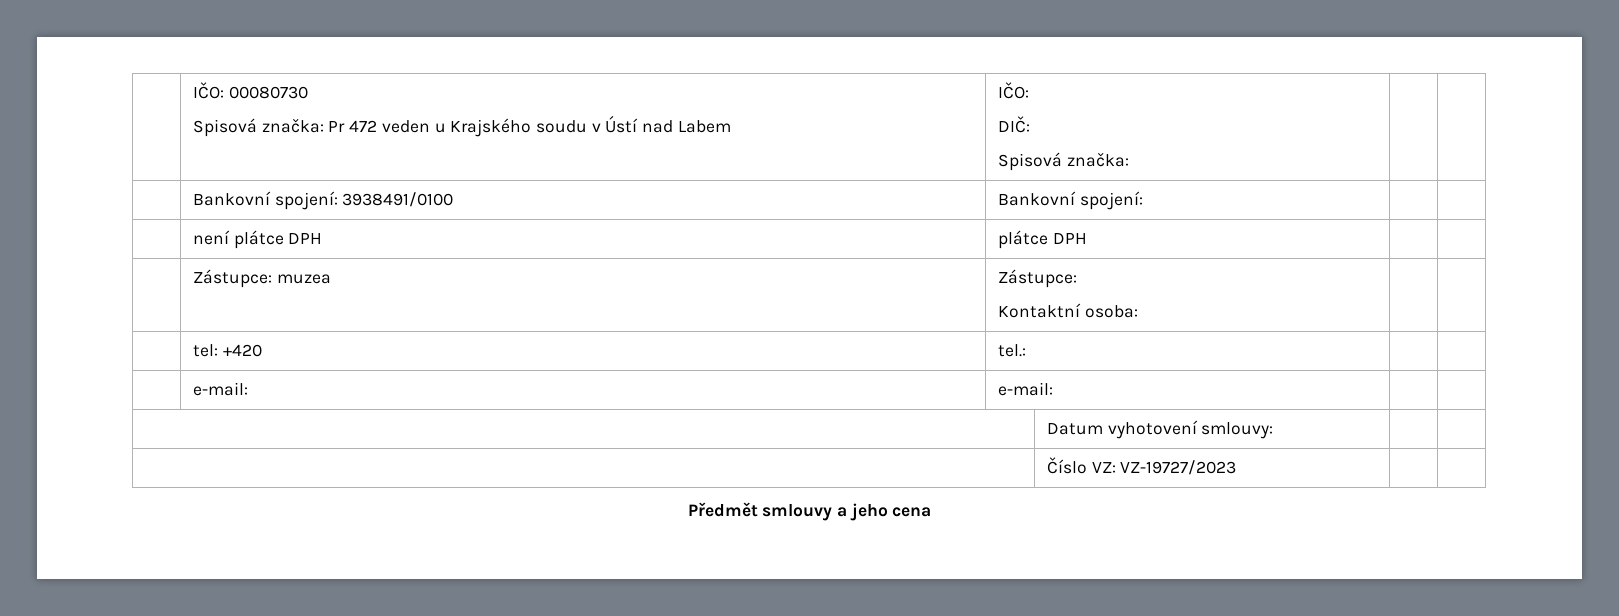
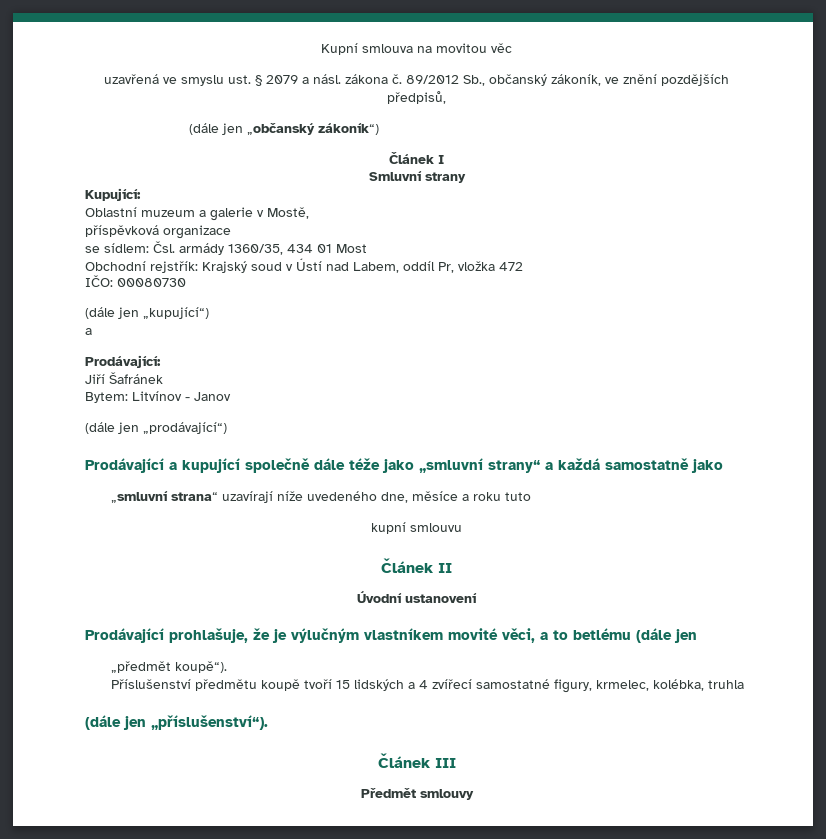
- | IČO: 00080730
- Spisová značka: Pr 472 veden u Krajského soudu v Ústí nad Labem | IČO:
- DIČ:
- Spisová značka: | |
- | Bankovní spojení: 3938491/0100 | Bankovní spojení: | |
- | není plátce DPH | plátce DPH | |
- | Zástupce: muzea | Zástupce:
- Kontaktní osoba: | |
- | tel: +420 | tel.: | |
- | e-mail: | e-mail: | |
- | Datum vyhotovení smlouvy: | |
- | Číslo VZ: VZ-19727/2023 | |
+ Kupní smlouva na movitou věc
+ uzavřená ve smyslu ust. § 2079 a násl. zákona č. 89/2012 Sb., občanský zákoník, ve znění pozdějších předpisů,
+ (dále jen „občanský zákoník“)
+ Článek I
+ Smluvní strany
+ Kupující:
+ Oblastní muzeum a galerie v Mostě,
+ příspěvková organizace
+ se sídlem: Čsl. armády 1360/35, 434 01 Most
+ Obchodní rejstřík: Krajský soud v Ústí nad Labem, oddíl Pr, vložka 472
+ IČO: 00080730
+ (dále jen „kupující“)
+ a
+ Prodávající:
+ Jiří Šafránek
+ Bytem: Litvínov - Janov
+ (dále jen „prodávající“)
+ Prodávající a kupující společně dále téže jako „smluvní strany“ a každá samostatně jako
+ „smluvní strana“ uzavírají níže uvedeného dne, měsíce a roku tuto
+ kupní smlouvu
+ Článek II
+ Úvodní ustanovení
+ Prodávající prohlašuje, že je výlučným vlastníkem movité věci, a to betlému (dále jen
+ „předmět koupě“).
+ Příslušenství předmětu koupě tvoří 15 lidských a 4 zvířecí samostatné figury, krmelec, kolébka, truhla
+ (dále jen „příslušenství“).
+ Článek III
- Předmět smlouvy a jeho cena
+ Předmět smlouvy

